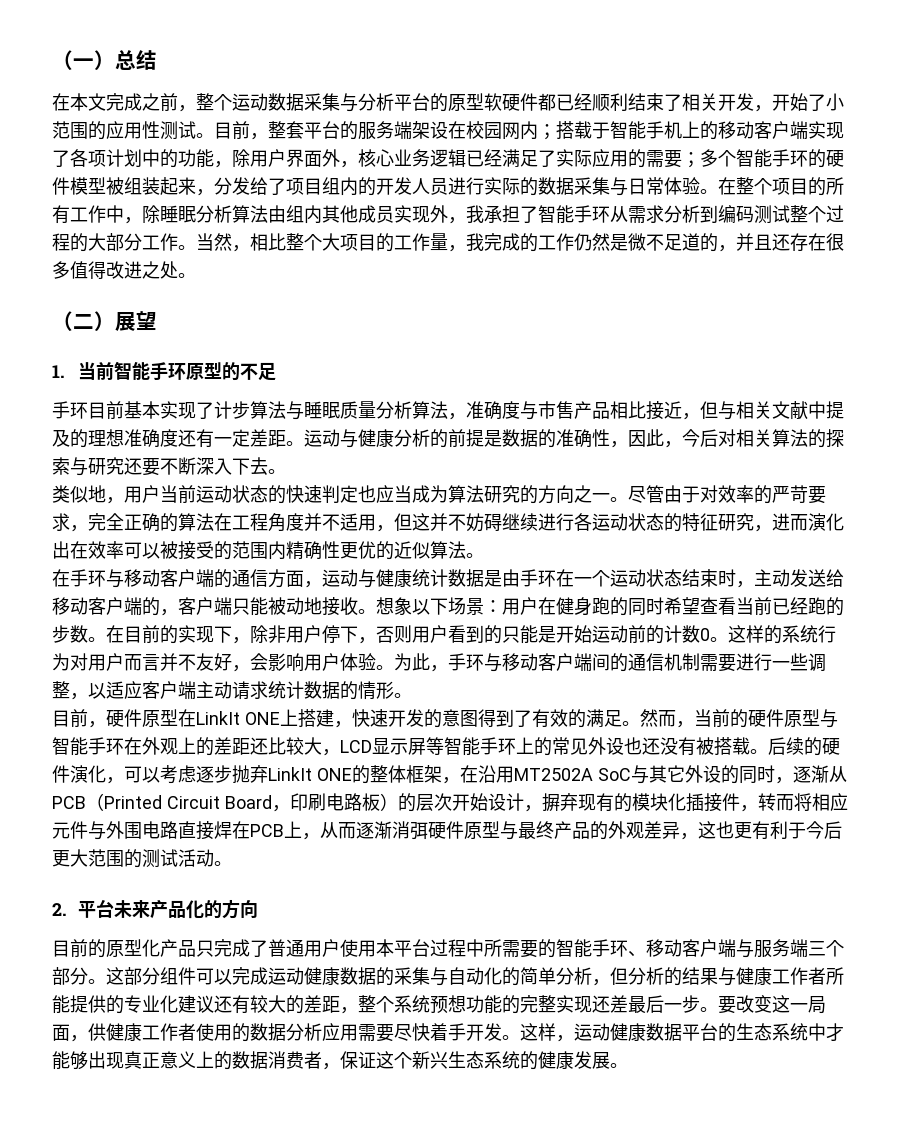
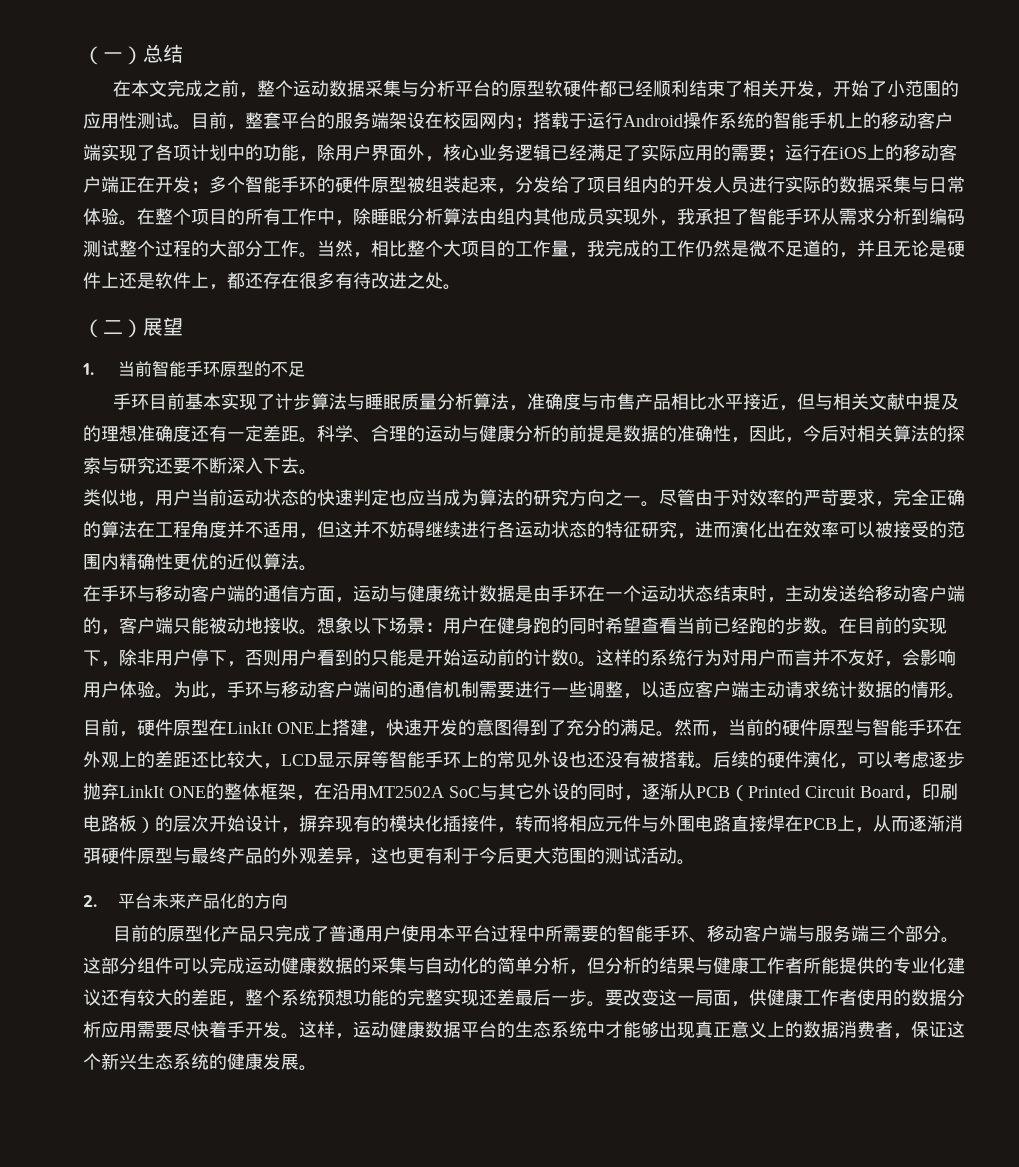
- 目前，整套平台的服务端架设在校园网内；搭载于智能手机上的移动客户端实现了各项计划中的功能，除用户界面外，核心业务逻辑已经满足了实际应用的需要；多个智能手环的硬件模型被组装起来，分发给了项目组内的开发人员进行实际的数据采集与日常体验。
+ 目前，整套平台的服务端架设在校园网内；搭载于运行Android操作系统的智能手机上的移动客户端实现了各项计划中的功能，除用户界面外，核心业务逻辑已经满足了实际应用的需要；运行在iOS上的移动客户端正在开发；多个智能手环的硬件原型被组装起来，分发给了项目组内的开发人员进行实际的数据采集与日常体验。
- 当然，相比整个大项目的工作量，我完成的工作仍然是微不足道的，并且还存在很多值得改进之处。
+ 当然，相比整个大项目的工作量，我完成的工作仍然是微不足道的，并且无论是硬件上还是软件上，都还存在很多有待改进之处。
- 手环目前基本实现了计步算法与睡眠质量分析算法，准确度与市售产品相比接近，但与相关文献中提及的理想准确度还有一定差距。
+ 手环目前基本实现了计步算法与睡眠质量分析算法，准确度与市售产品相比水平接近，但与相关文献中提及的理想准确度还有一定差距。
- 运动与健康分析的前提是数据的准确性，因此，今后对相关算法的探索与研究还要不断深入下去。
+ 科学、合理的运动与健康分析的前提是数据的准确性，因此，今后对相关算法的探索与研究还要不断深入下去。
- 类似地，用户当前运动状态的快速判定也应当成为算法研究的方向之一。
+ 类似地，用户当前运动状态的快速判定也应当成为算法的研究方向之一。
- 目前，硬件原型在LinkIt ONE上搭建，快速开发的意图得到了有效的满足。
+ 目前，硬件原型在LinkIt ONE上搭建，快速开发的意图得到了充分的满足。

